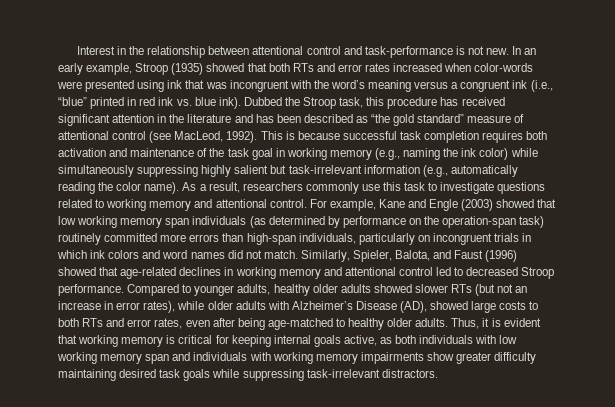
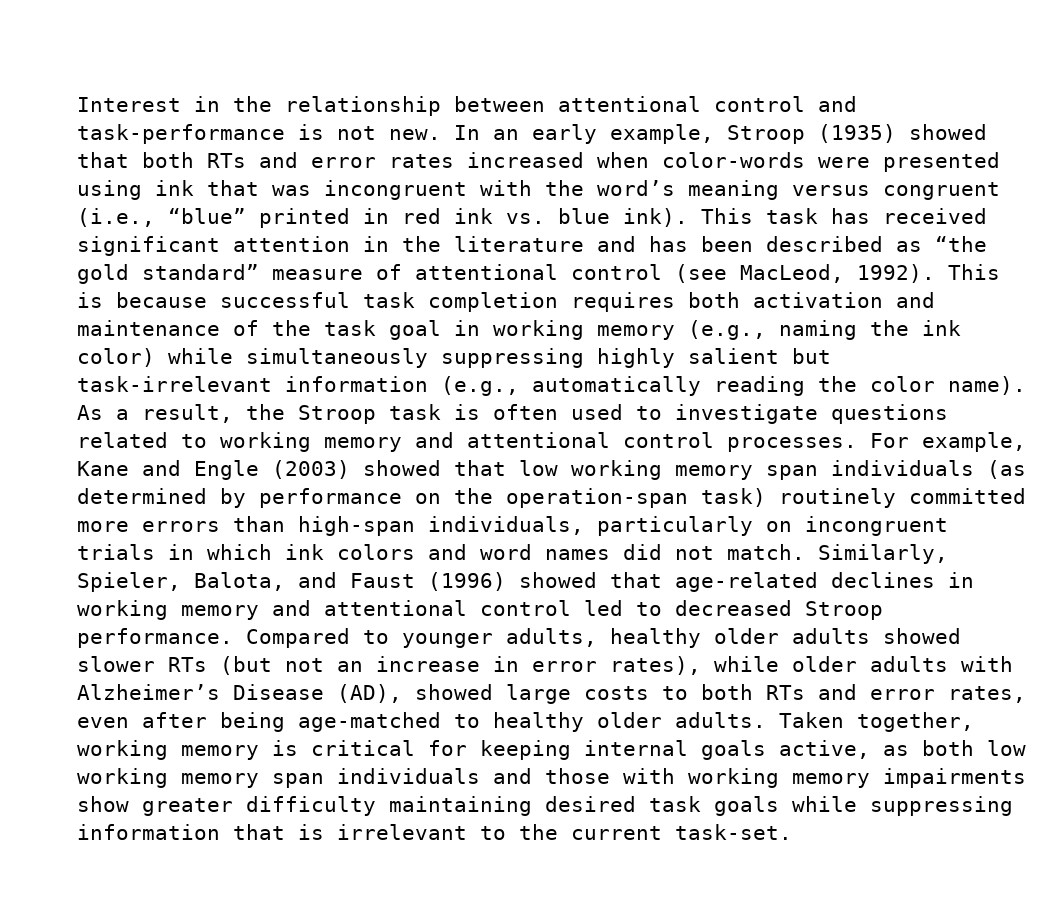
- In an early example, Stroop (1935) showed that both RTs and error rates increased when color-words were presented using ink that was incongruent with the word’s meaning versus a congruent ink (i.e., “blue” printed in red ink vs. blue ink).
+ In an early example, Stroop (1935) showed that both RTs and error rates increased when color-words were presented using ink that was incongruent with the word’s meaning versus congruent (i.e., “blue” printed in red ink vs. blue ink).
- Dubbed the Stroop task, this procedure has received significant attention in the literature and has been described as “the gold standard” measure of attentional control (see MacLeod, 1992).
+ This task has received significant attention in the literature and has been described as “the gold standard” measure of attentional control (see MacLeod, 1992).
- As a result, researchers commonly use this task to investigate questions related to working memory and attentional control.
+ As a result, the Stroop task is often used to investigate questions related to working memory and attentional control processes.
- Thus, it is evident that working memory is critical for keeping internal goals active, as both individuals with low working memory span and individuals with working memory impairments show greater difficulty maintaining desired task goals while suppressing task-irrelevant distractors.
+ Taken together, working memory is critical for keeping internal goals active, as both low working memory span individuals and those with working memory impairments show greater difficulty maintaining desired task goals while suppressing information that is irrelevant to the current task-set.

